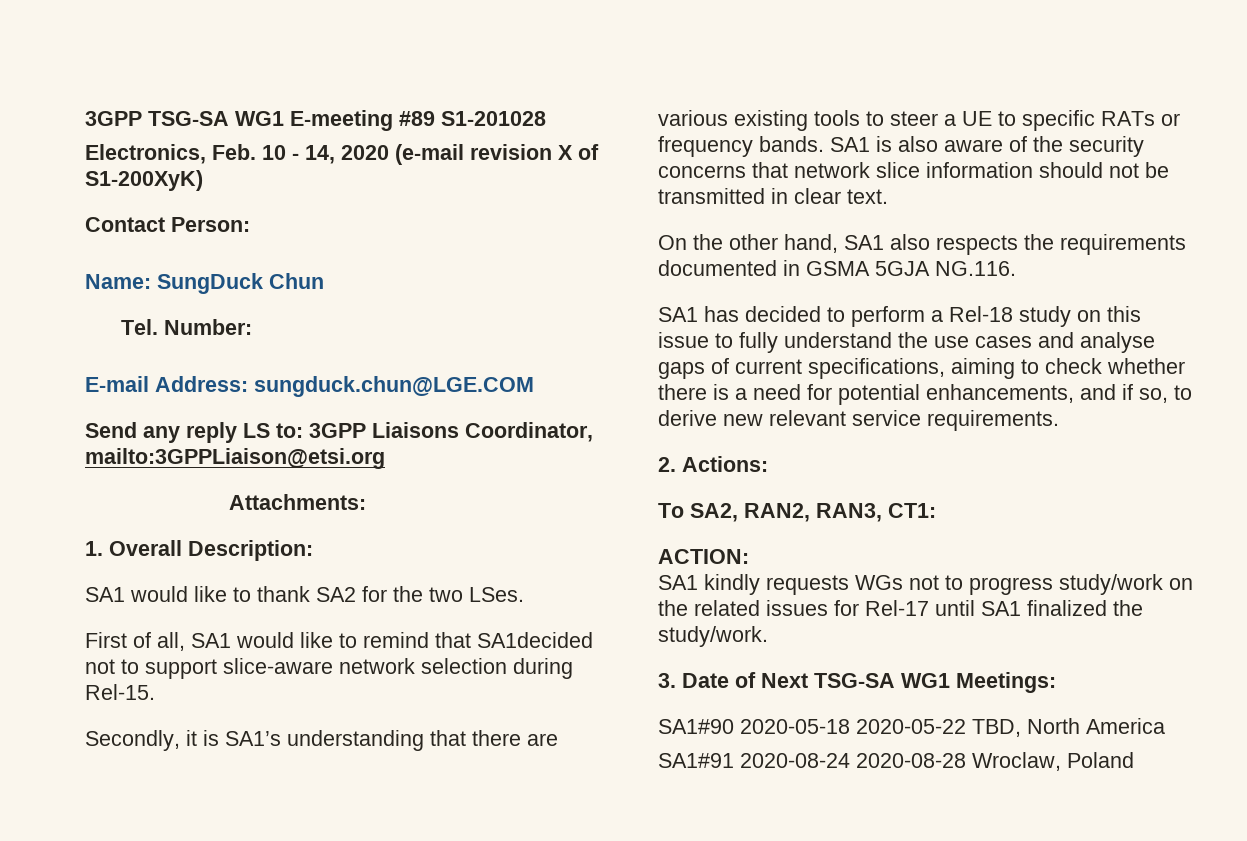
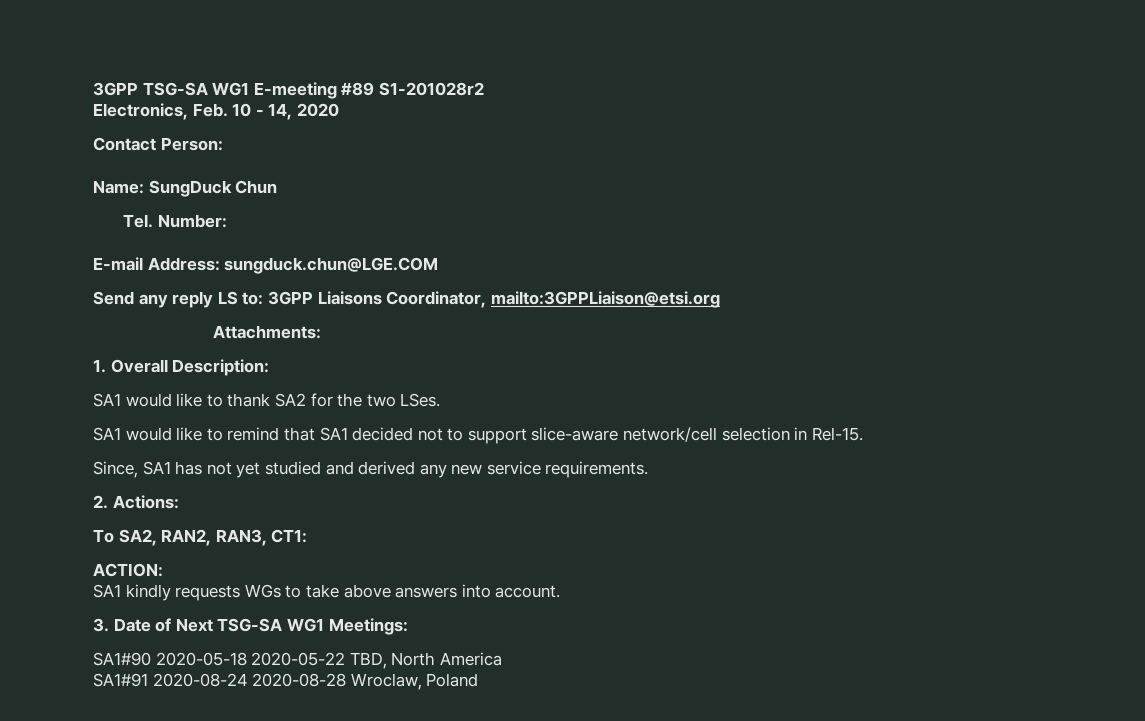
- 3GPP TSG-SA WG1 E-meeting #89 S1-201028
+ 3GPP TSG-SA WG1 E-meeting #89 S1-201028r2
- Electronics, Feb. 10 - 14, 2020 (e-mail revision X of S1-200XyK)
+ Electronics, Feb. 10 - 14, 2020
- First of all, SA1 would like to remind that SA1decided not to support slice-aware network selection during Rel-15.
- Secondly, it is SA1’s understanding that there are various existing tools to steer a UE to specific RATs or frequency bands. SA1 is also aware of the security concerns that network slice information should not be transmitted in clear text.
- On the other hand, SA1 also respects the requirements documented in GSMA 5GJA NG.116.
- SA1 has decided to perform a Rel-18 study on this issue to fully understand the use cases and analyse gaps of current specifications, aiming to check whether there is a need for potential enhancements, and if so, to derive new relevant service requirements.
+ SA1 would like to remind that SA1 decided not to support slice-aware network/cell selection in Rel-15.
+ Since, SA1 has not yet studied and derived any new service requirements.
- SA1 kindly requests WGs not to progress study/work on the related issues for Rel-17 until SA1 finalized the study/work.
+ SA1 kindly requests WGs to take above answers into account.

